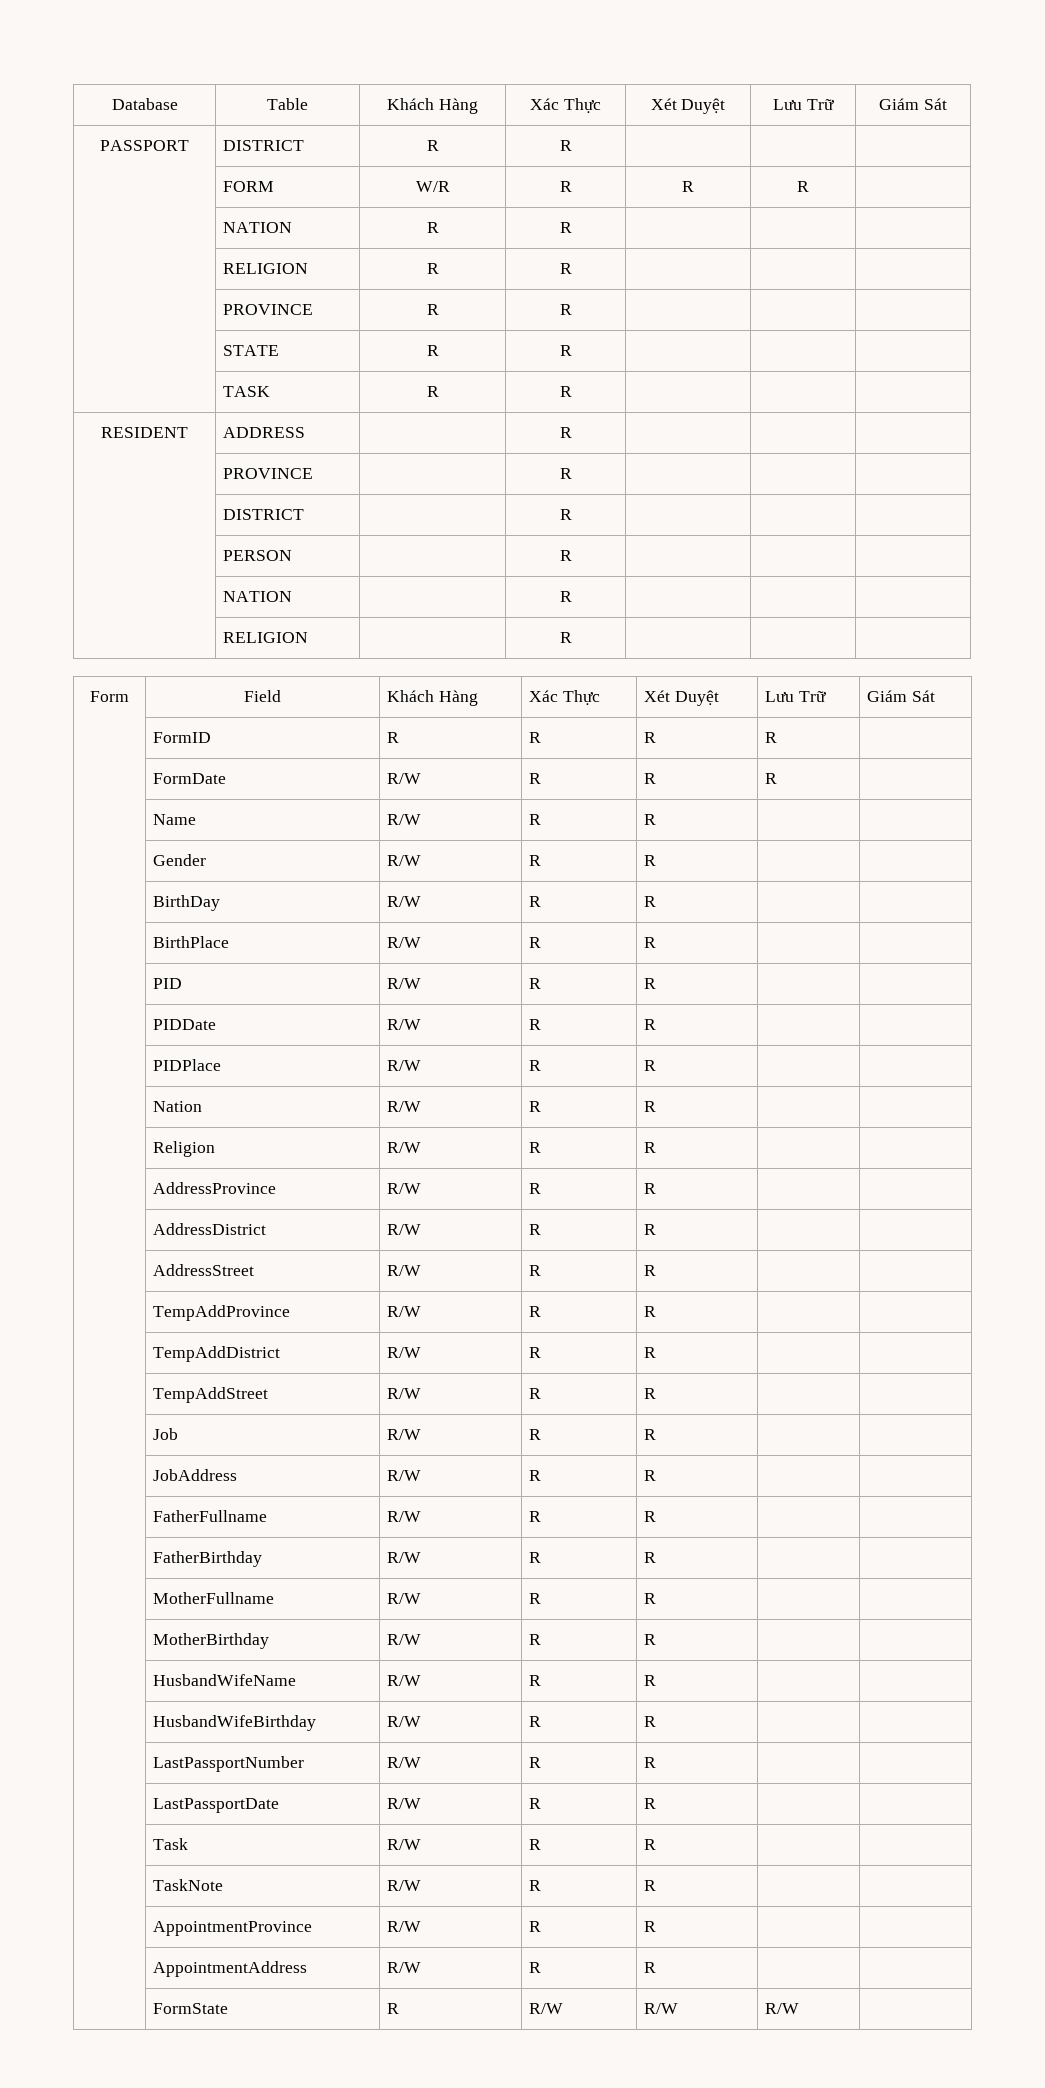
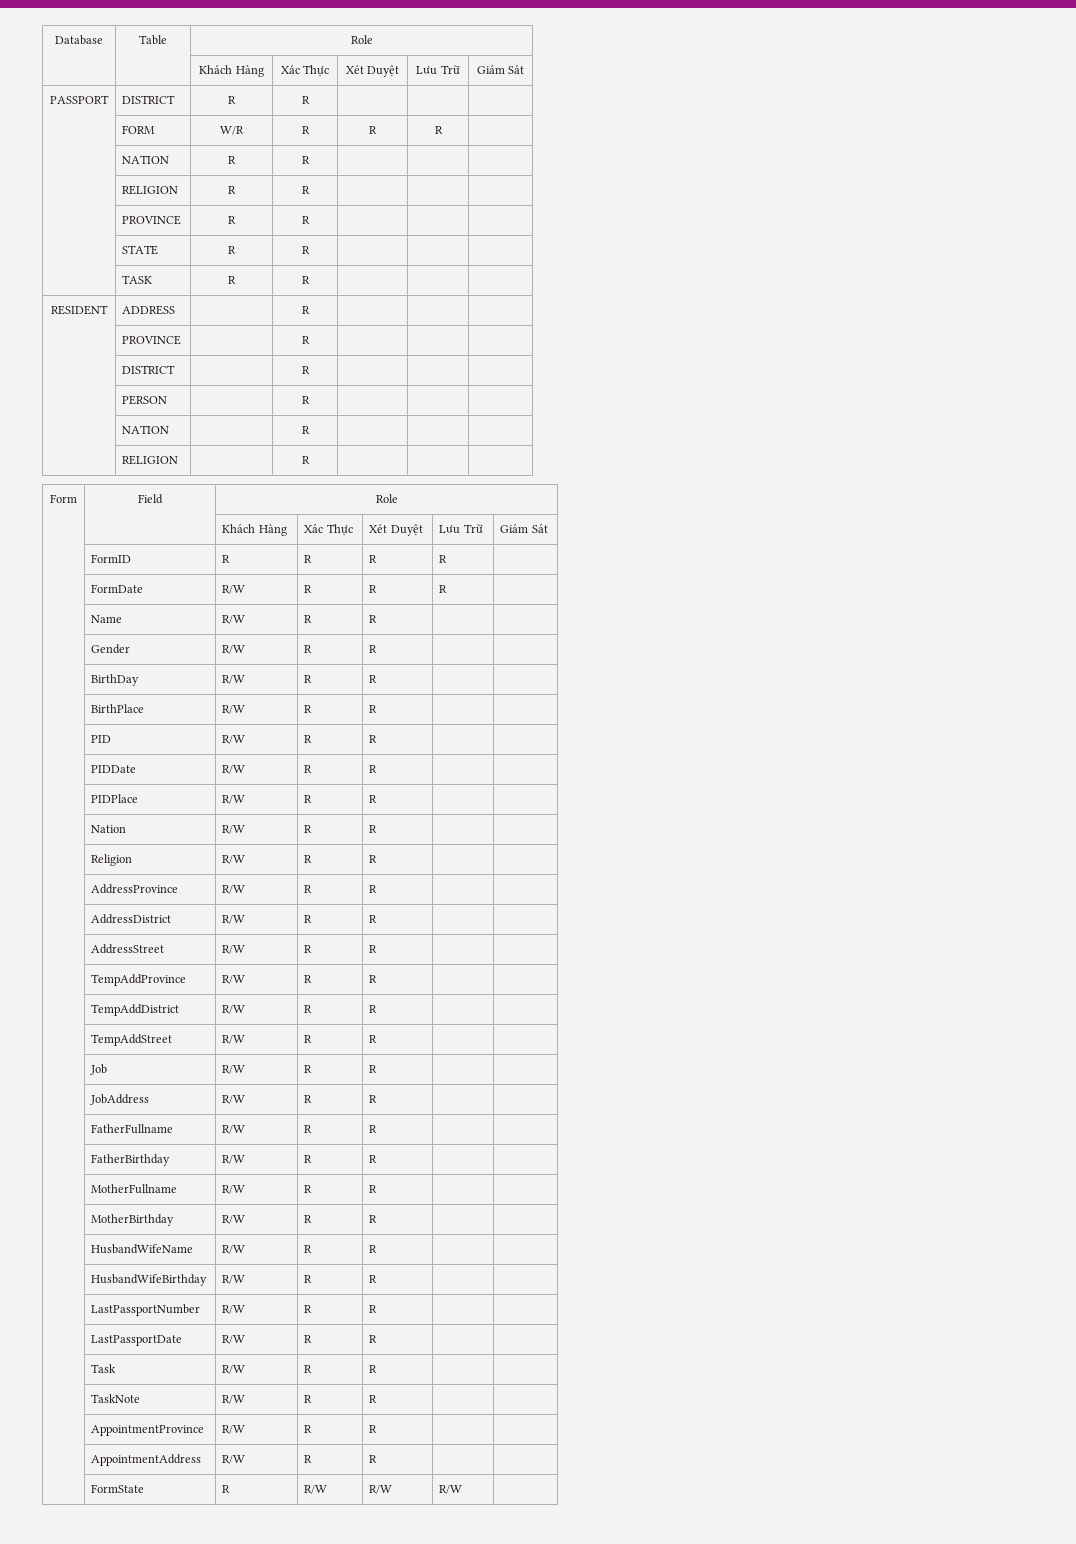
- Database | Table | Khách Hàng | Xác Thực | Xét Duyệt | Lưu Trữ | Giám Sát
+ Database | Table | Role
+ | | Khách Hàng | Xác Thực | Xét Duyệt | Lưu Trữ | Giám Sát
- Form | Field | Khách Hàng | Xác Thực | Xét Duyệt | Lưu Trữ | Giám Sát
+ Form | Field | Role
+ | | Khách Hàng | Xác Thực | Xét Duyệt | Lưu Trữ | Giám Sát

